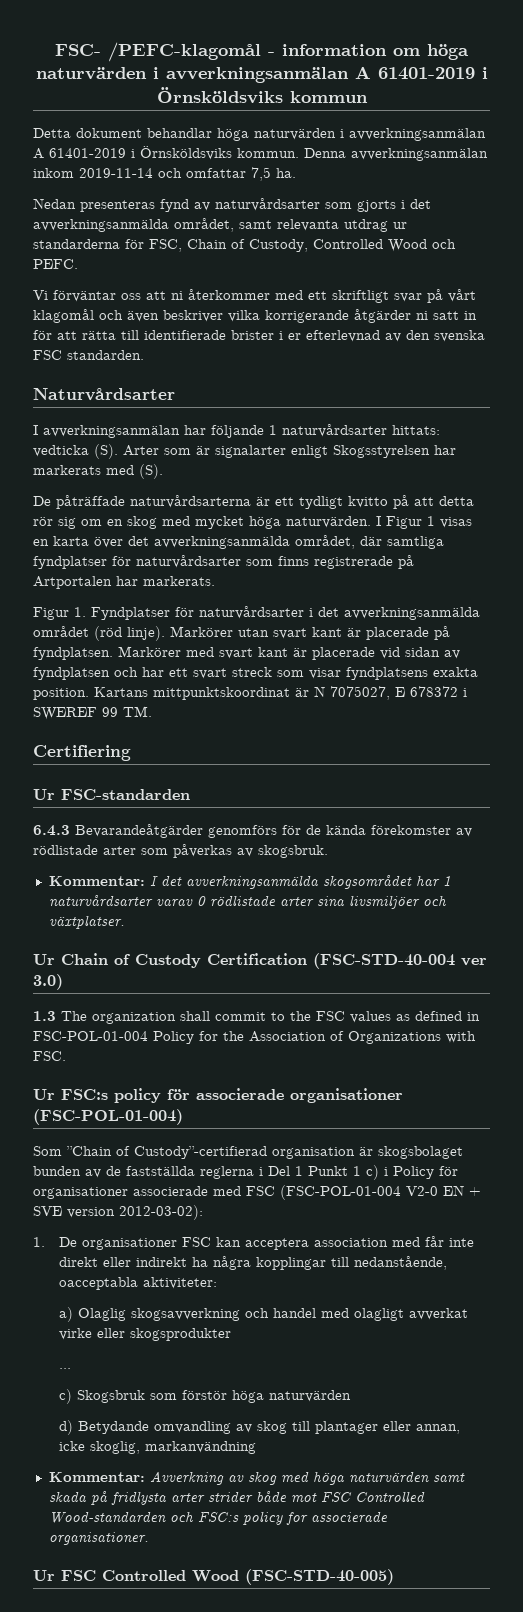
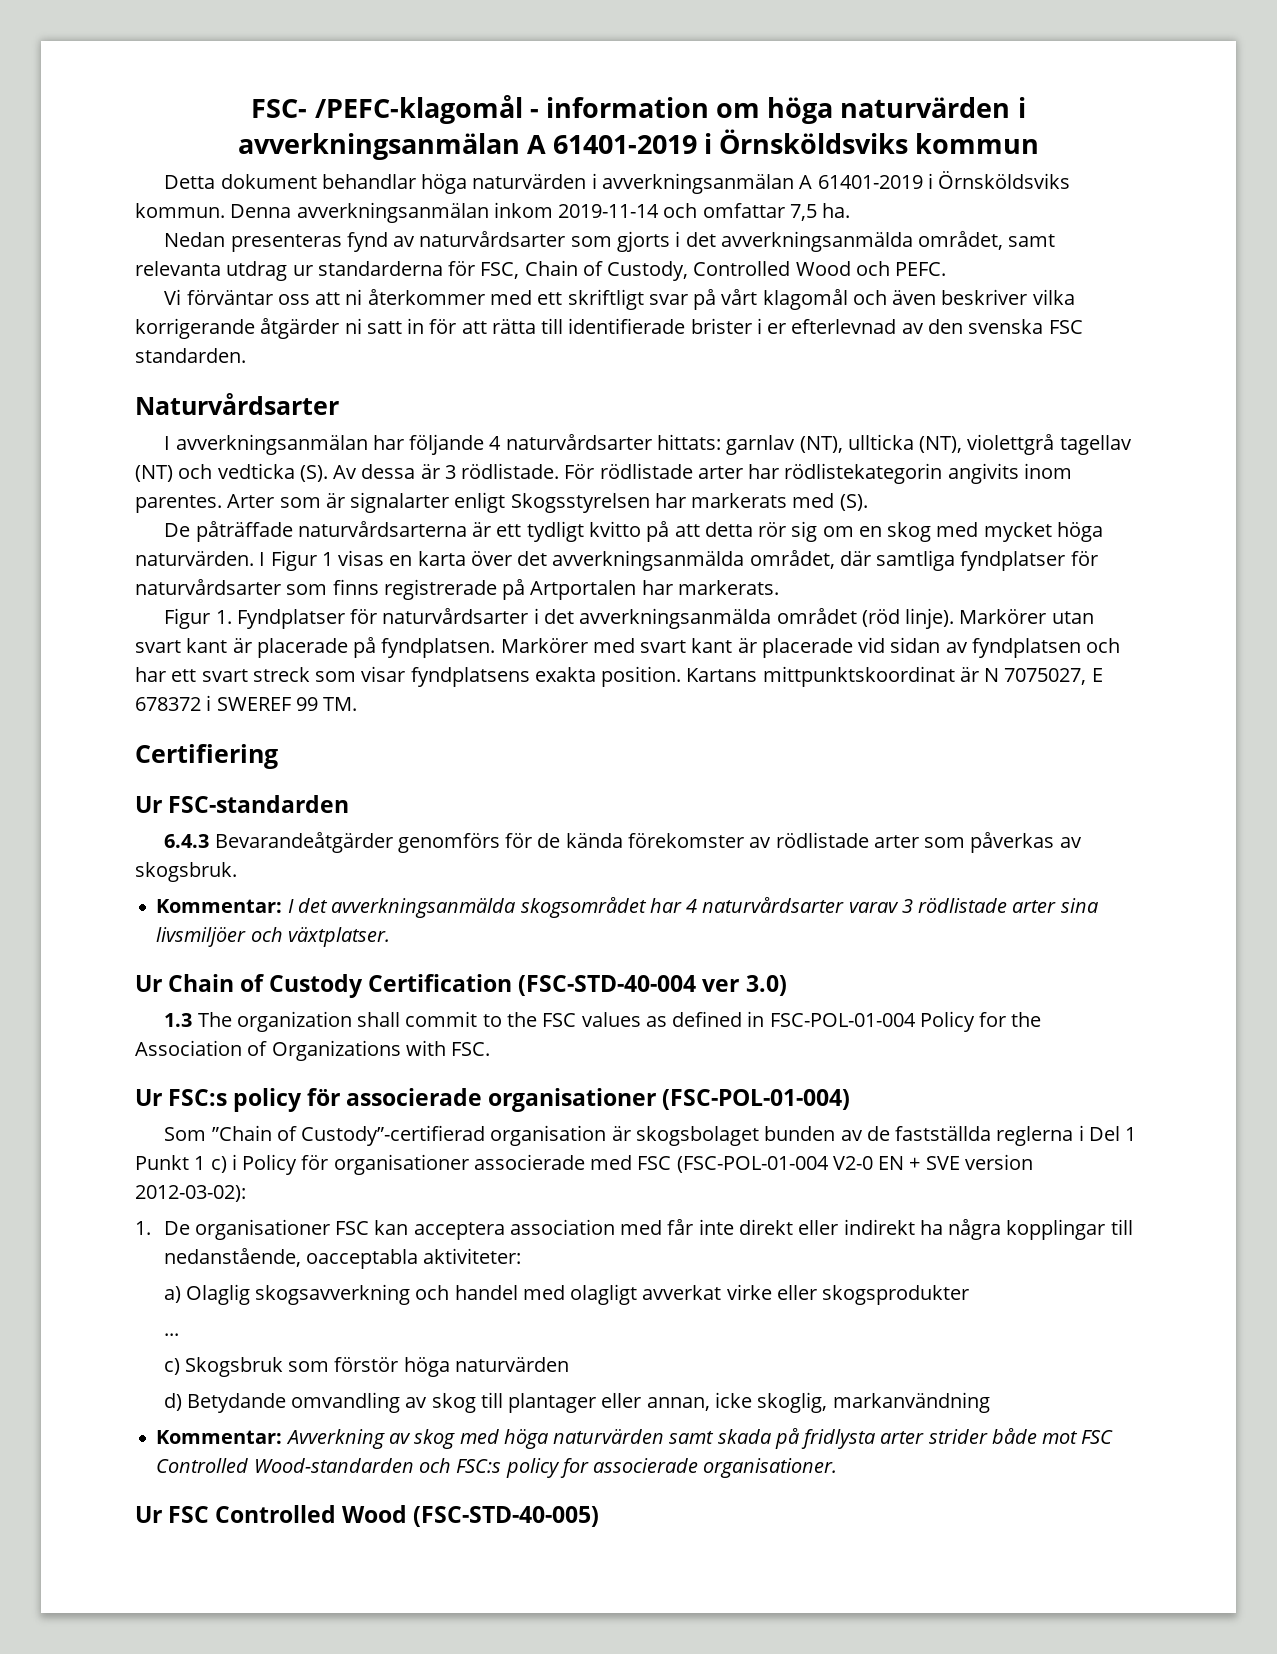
- I avverkningsanmälan har följande 1 naturvårdsarter hittats: vedticka (S). Arter som är signalarter enligt Skogsstyrelsen har markerats med (S).
+ I avverkningsanmälan har följande 4 naturvårdsarter hittats: garnlav (NT), ullticka (NT), violettgrå tagellav (NT) och vedticka (S). Av dessa är 3 rödlistade. För rödlistade arter har rödlistekategorin angivits inom parentes. Arter som är signalarter enligt Skogsstyrelsen har markerats med (S).
- Kommentar: I det avverkningsanmälda skogsområdet har 1 naturvårdsarter varav 0 rödlistade arter sina livsmiljöer och växtplatser.
+ Kommentar: I det avverkningsanmälda skogsområdet har 4 naturvårdsarter varav 3 rödlistade arter sina livsmiljöer och växtplatser.

